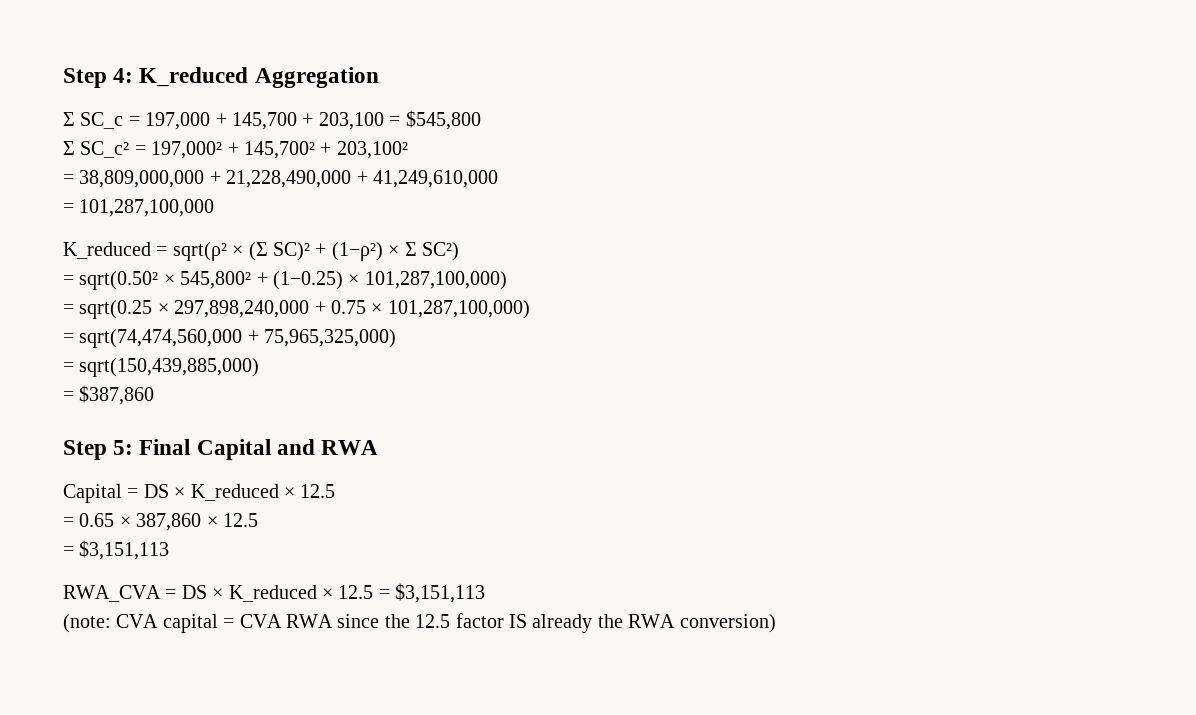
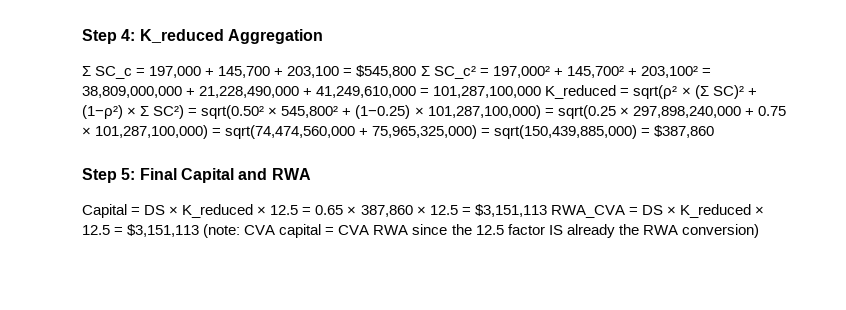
- Σ SC_c = 197,000 + 145,700 + 203,100 = $545,800
- Σ SC_c² = 197,000² + 145,700² + 203,100²
- = 38,809,000,000 + 21,228,490,000 + 41,249,610,000
- = 101,287,100,000
- K_reduced = sqrt(ρ² × (Σ SC)² + (1−ρ²) × Σ SC²)
- = sqrt(0.50² × 545,800² + (1−0.25) × 101,287,100,000)
- = sqrt(0.25 × 297,898,240,000 + 0.75 × 101,287,100,000)
- = sqrt(74,474,560,000 + 75,965,325,000)
- = sqrt(150,439,885,000)
- = $387,860
+ Σ SC_c = 197,000 + 145,700 + 203,100 = $545,800 Σ SC_c² = 197,000² + 145,700² + 203,100² = 38,809,000,000 + 21,228,490,000 + 41,249,610,000 = 101,287,100,000 K_reduced = sqrt(ρ² × (Σ SC)² + (1−ρ²) × Σ SC²) = sqrt(0.50² × 545,800² + (1−0.25) × 101,287,100,000) = sqrt(0.25 × 297,898,240,000 + 0.75 × 101,287,100,000) = sqrt(74,474,560,000 + 75,965,325,000) = sqrt(150,439,885,000) = $387,860
- Capital = DS × K_reduced × 12.5
- = 0.65 × 387,860 × 12.5
- = $3,151,113
- RWA_CVA = DS × K_reduced × 12.5 = $3,151,113
- (note: CVA capital = CVA RWA since the 12.5 factor IS already the RWA conversion)
+ Capital = DS × K_reduced × 12.5 = 0.65 × 387,860 × 12.5 = $3,151,113 RWA_CVA = DS × K_reduced × 12.5 = $3,151,113 (note: CVA capital = CVA RWA since the 12.5 factor IS already the RWA conversion)

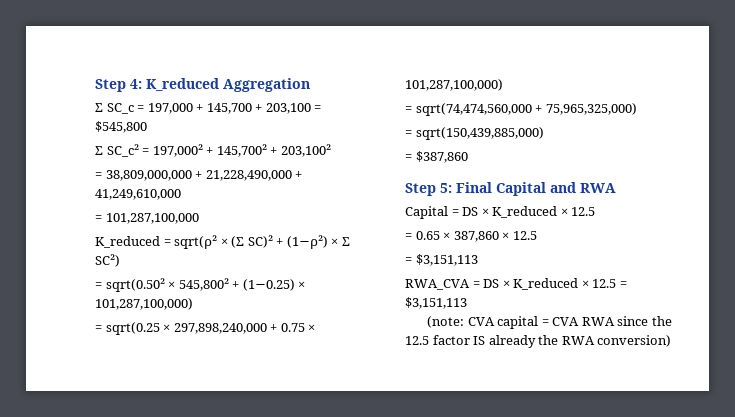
- Σ SC_c = 197,000 + 145,700 + 203,100 = $545,800 Σ SC_c² = 197,000² + 145,700² + 203,100² = 38,809,000,000 + 21,228,490,000 + 41,249,610,000 = 101,287,100,000 K_reduced = sqrt(ρ² × (Σ SC)² + (1−ρ²) × Σ SC²) = sqrt(0.50² × 545,800² + (1−0.25) × 101,287,100,000) = sqrt(0.25 × 297,898,240,000 + 0.75 × 101,287,100,000) = sqrt(74,474,560,000 + 75,965,325,000) = sqrt(150,439,885,000) = $387,860
+ Σ SC_c = 197,000 + 145,700 + 203,100 = $545,800
+ Σ SC_c² = 197,000² + 145,700² + 203,100²
+ = 38,809,000,000 + 21,228,490,000 + 41,249,610,000
+ = 101,287,100,000
+ K_reduced = sqrt(ρ² × (Σ SC)² + (1−ρ²) × Σ SC²)
+ = sqrt(0.50² × 545,800² + (1−0.25) × 101,287,100,000)
+ = sqrt(0.25 × 297,898,240,000 + 0.75 × 101,287,100,000)
+ = sqrt(74,474,560,000 + 75,965,325,000)
+ = sqrt(150,439,885,000)
+ = $387,860
- Capital = DS × K_reduced × 12.5 = 0.65 × 387,860 × 12.5 = $3,151,113 RWA_CVA = DS × K_reduced × 12.5 = $3,151,113 (note: CVA capital = CVA RWA since the 12.5 factor IS already the RWA conversion)
+ Capital = DS × K_reduced × 12.5
+ = 0.65 × 387,860 × 12.5
+ = $3,151,113
+ RWA_CVA = DS × K_reduced × 12.5 = $3,151,113
+ (note: CVA capital = CVA RWA since the 12.5 factor IS already the RWA conversion)

